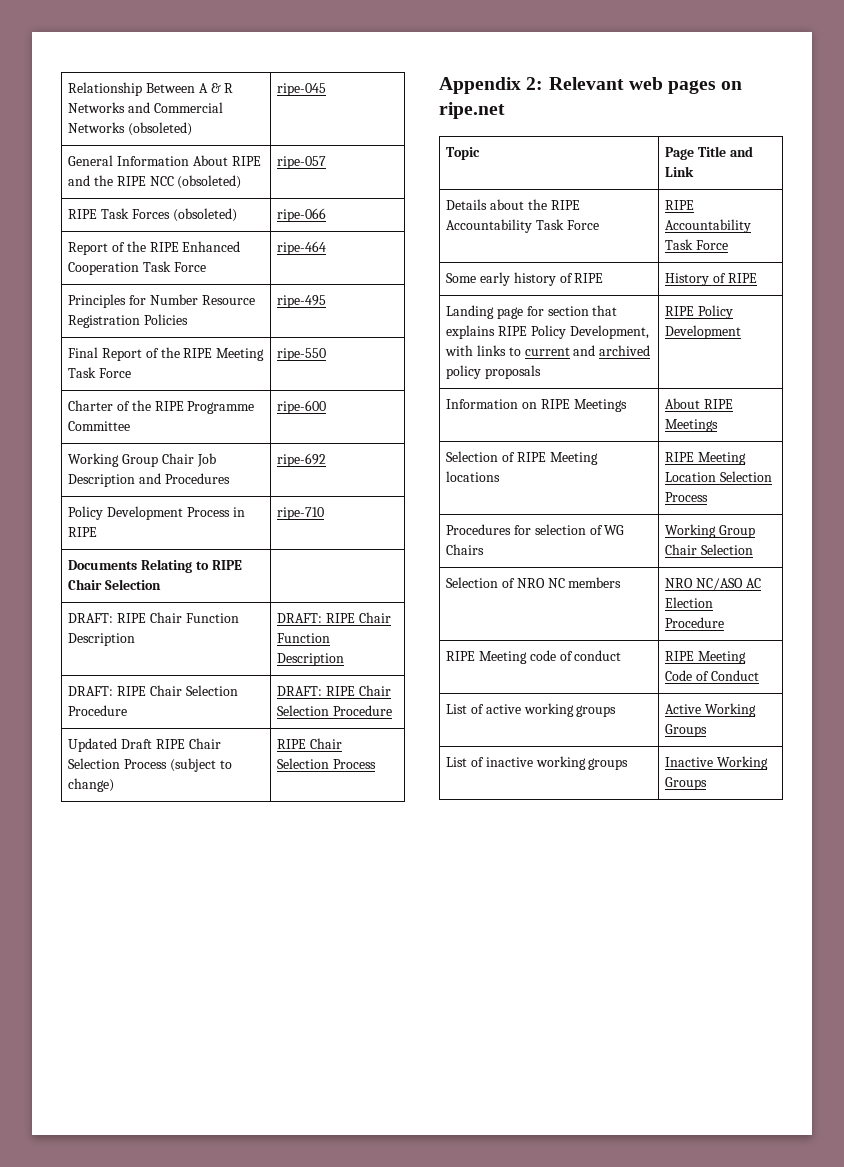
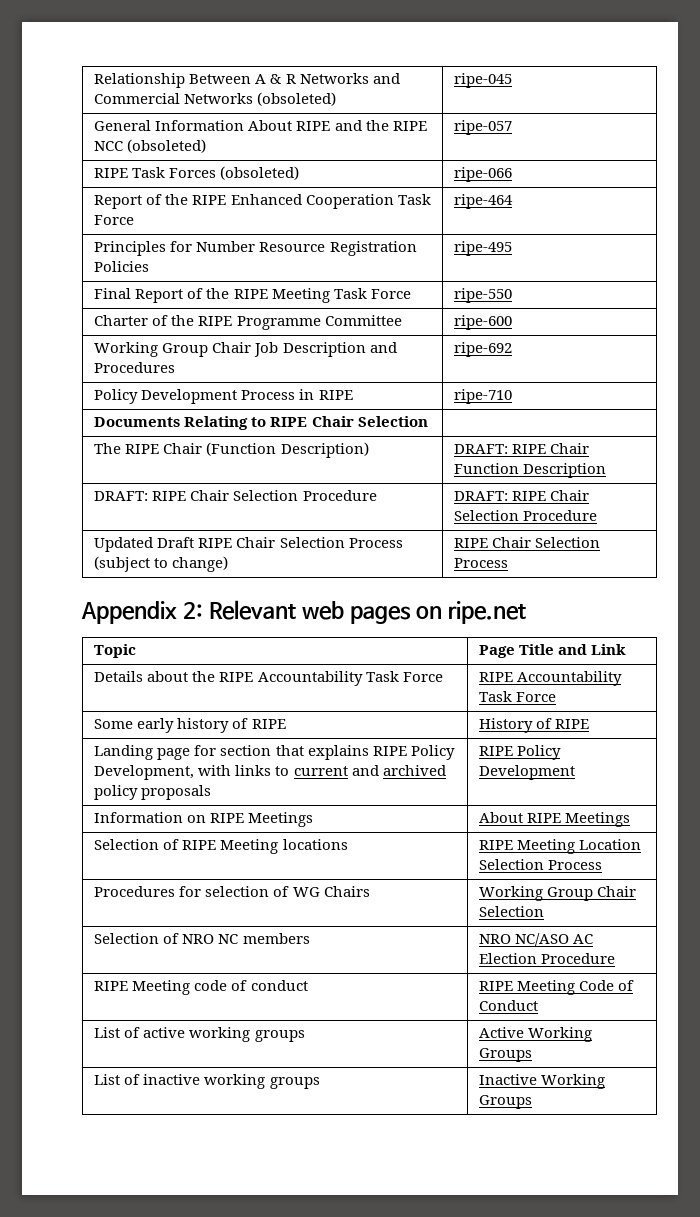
- DRAFT: RIPE Chair Function Description | DRAFT: RIPE Chair Function Description
+ The RIPE Chair (Function Description) | DRAFT: RIPE Chair Function Description

